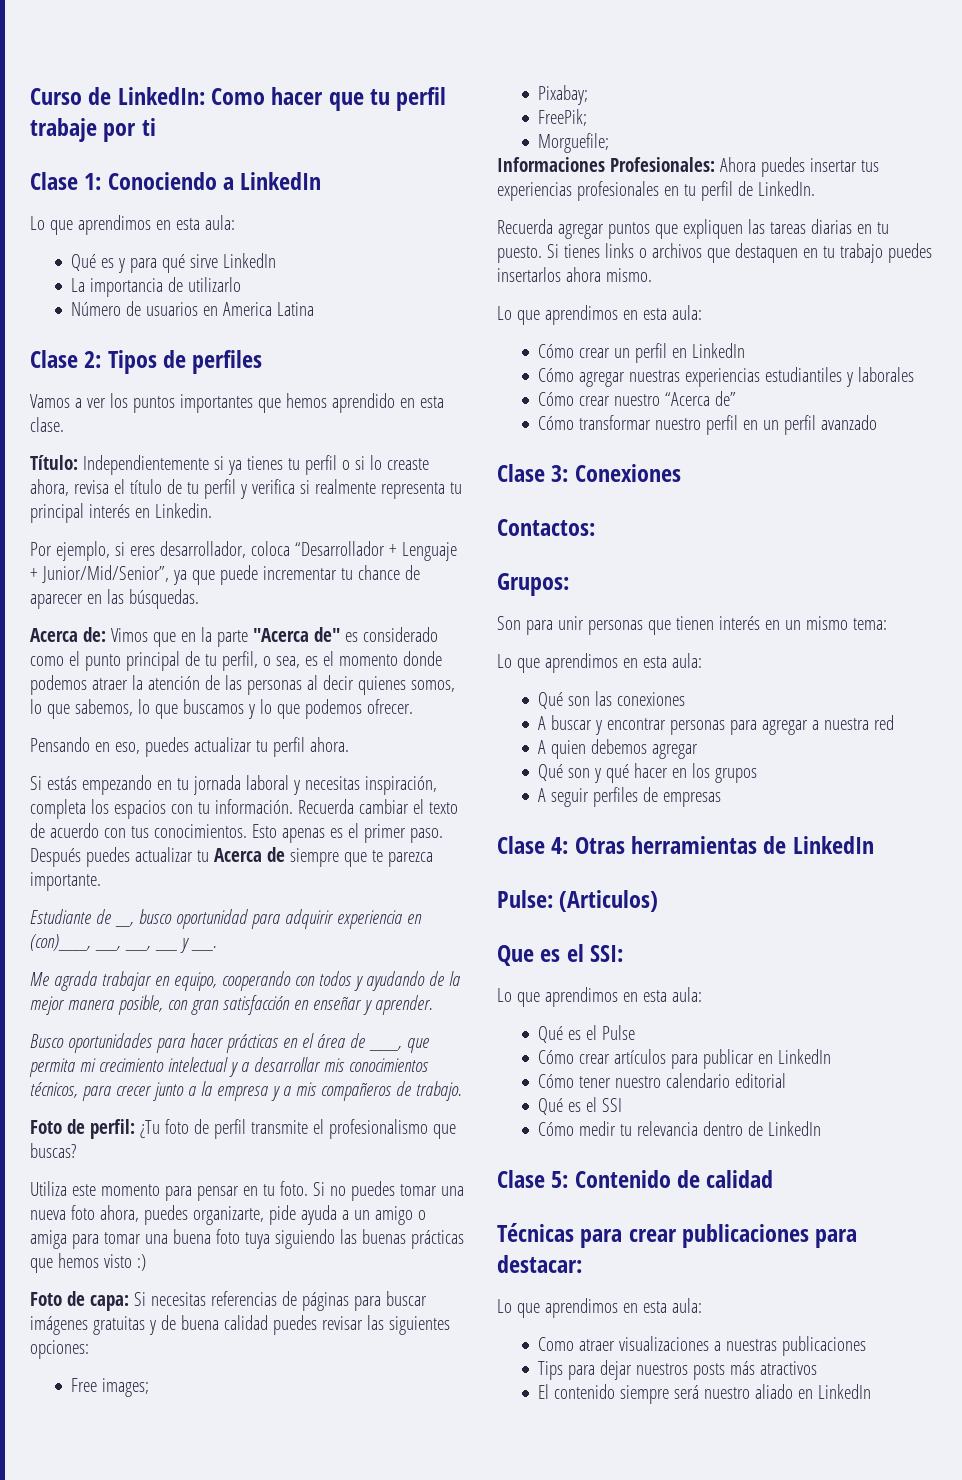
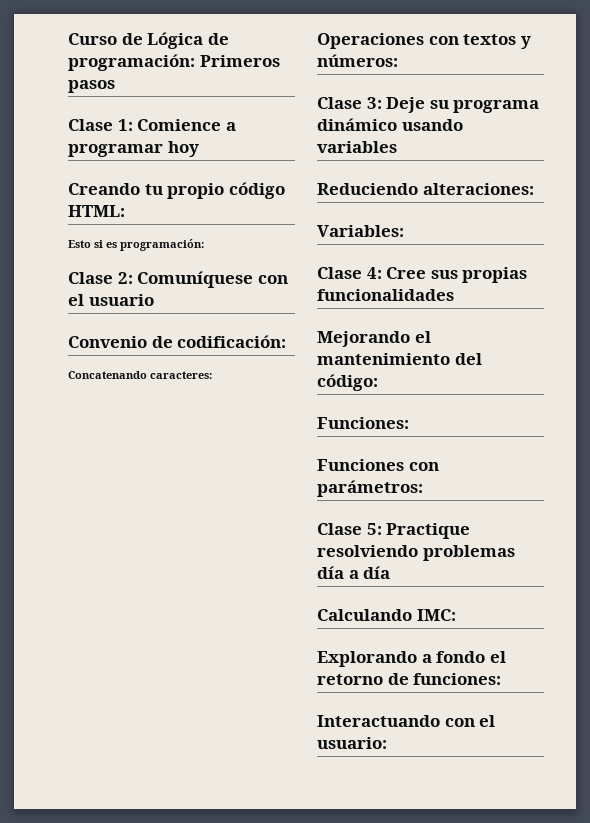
- Curso de LinkedIn: Como hacer que tu perfil trabaje por ti
- Clase 1: Conociendo a LinkedIn
- Lo que aprendimos en esta aula:
- Qué es y para qué sirve LinkedIn
- La importancia de utilizarlo
- Número de usuarios en America Latina
- Clase 2: Tipos de perfiles
- Vamos a ver los puntos importantes que hemos aprendido en esta clase.
- Título: Independientemente si ya tienes tu perfil o si lo creaste ahora, revisa el título de tu perfil y verifica si realmente representa tu principal interés en Linkedin.
- Por ejemplo, si eres desarrollador, coloca “Desarrollador + Lenguaje + Junior/Mid/Senior”, ya que puede incrementar tu chance de aparecer en las búsquedas.
- Acerca de: Vimos que en la parte "Acerca de" es considerado como el punto principal de tu perfil, o sea, es el momento donde podemos atraer la atención de las personas al decir quienes somos, lo que sabemos, lo que buscamos y lo que podemos ofrecer.
- Pensando en eso, puedes actualizar tu perfil ahora.
- Si estás empezando en tu jornada laboral y necesitas inspiración, completa los espacios con tu información. Recuerda cambiar el texto de acuerdo con tus conocimientos. Esto apenas es el primer paso. Después puedes actualizar tu Acerca de siempre que te parezca importante.
- Estudiante de __, busco oportunidad para adquirir experiencia en (con)____, ___, ___, ___ y ___.
- Me agrada trabajar en equipo, cooperando con todos y ayudando de la mejor manera posible, con gran satisfacción en enseñar y aprender.
- Busco oportunidades para hacer prácticas en el área de ____, que permita mi crecimiento intelectual y a desarrollar mis conocimientos técnicos, para crecer junto a la empresa y a mis compañeros de trabajo.
- Foto de perfil: ¿Tu foto de perfil transmite el profesionalismo que buscas?
- Utiliza este momento para pensar en tu foto. Si no puedes tomar una nueva foto ahora, puedes organizarte, pide ayuda a un amigo o amiga para tomar una buena foto tuya siguiendo las buenas prácticas que hemos visto :)
- Foto de capa: Si necesitas referencias de páginas para buscar imágenes gratuitas y de buena calidad puedes revisar las siguientes opciones:
- Free images;
- Pixabay;
- FreePik;
- Morguefile;
- Informaciones Profesionales: Ahora puedes insertar tus experiencias profesionales en tu perfil de LinkedIn.
- Recuerda agregar puntos que expliquen las tareas diarias en tu puesto. Si tienes links o archivos que destaquen en tu trabajo puedes insertarlos ahora mismo.
- Lo que aprendimos en esta aula:
- Cómo crear un perfil en LinkedIn
- Cómo agregar nuestras experiencias estudiantiles y laborales
- Cómo crear nuestro “Acerca de”
- Cómo transformar nuestro perfil en un perfil avanzado
- Clase 3: Conexiones
- Contactos:
- Grupos:
- Son para unir personas que tienen interés en un mismo tema:
- Lo que aprendimos en esta aula:
- Qué son las conexiones
- A buscar y encontrar personas para agregar a nuestra red
- A quien debemos agregar
- Qué son y qué hacer en los grupos
- A seguir perfiles de empresas
- Clase 4: Otras herramientas de LinkedIn
- Pulse: (Articulos)
- Que es el SSI:
- Lo que aprendimos en esta aula:
- Qué es el Pulse
- Cómo crear artículos para publicar en LinkedIn
- Cómo tener nuestro calendario editorial
- Qué es el SSI
- Cómo medir tu relevancia dentro de LinkedIn
- Clase 5: Contenido de calidad
- Técnicas para crear publicaciones para destacar:
- Lo que aprendimos en esta aula:
- Como atraer visualizaciones a nuestras publicaciones
- Tips para dejar nuestros posts más atractivos
- El contenido siempre será nuestro aliado en LinkedIn
+ Curso de Lógica de programación: Primeros pasos
+ Clase 1: Comience a programar hoy
+ Creando tu propio código HTML:
+ Esto si es programación:
+ Clase 2: Comuníquese con el usuario
+ Convenio de codificación:
+ Concatenando caracteres:
+ Operaciones con textos y números:
+ Clase 3: Deje su programa dinámico usando variables
+ Reduciendo alteraciones:
+ Variables:
+ Clase 4: Cree sus propias funcionalidades
+ Mejorando el mantenimiento del código:
+ Funciones:
+ Funciones con parámetros:
+ Clase 5: Practique resolviendo problemas día a día
+ Calculando IMC:
+ Explorando a fondo el retorno de funciones:
+ Interactuando con el usuario:

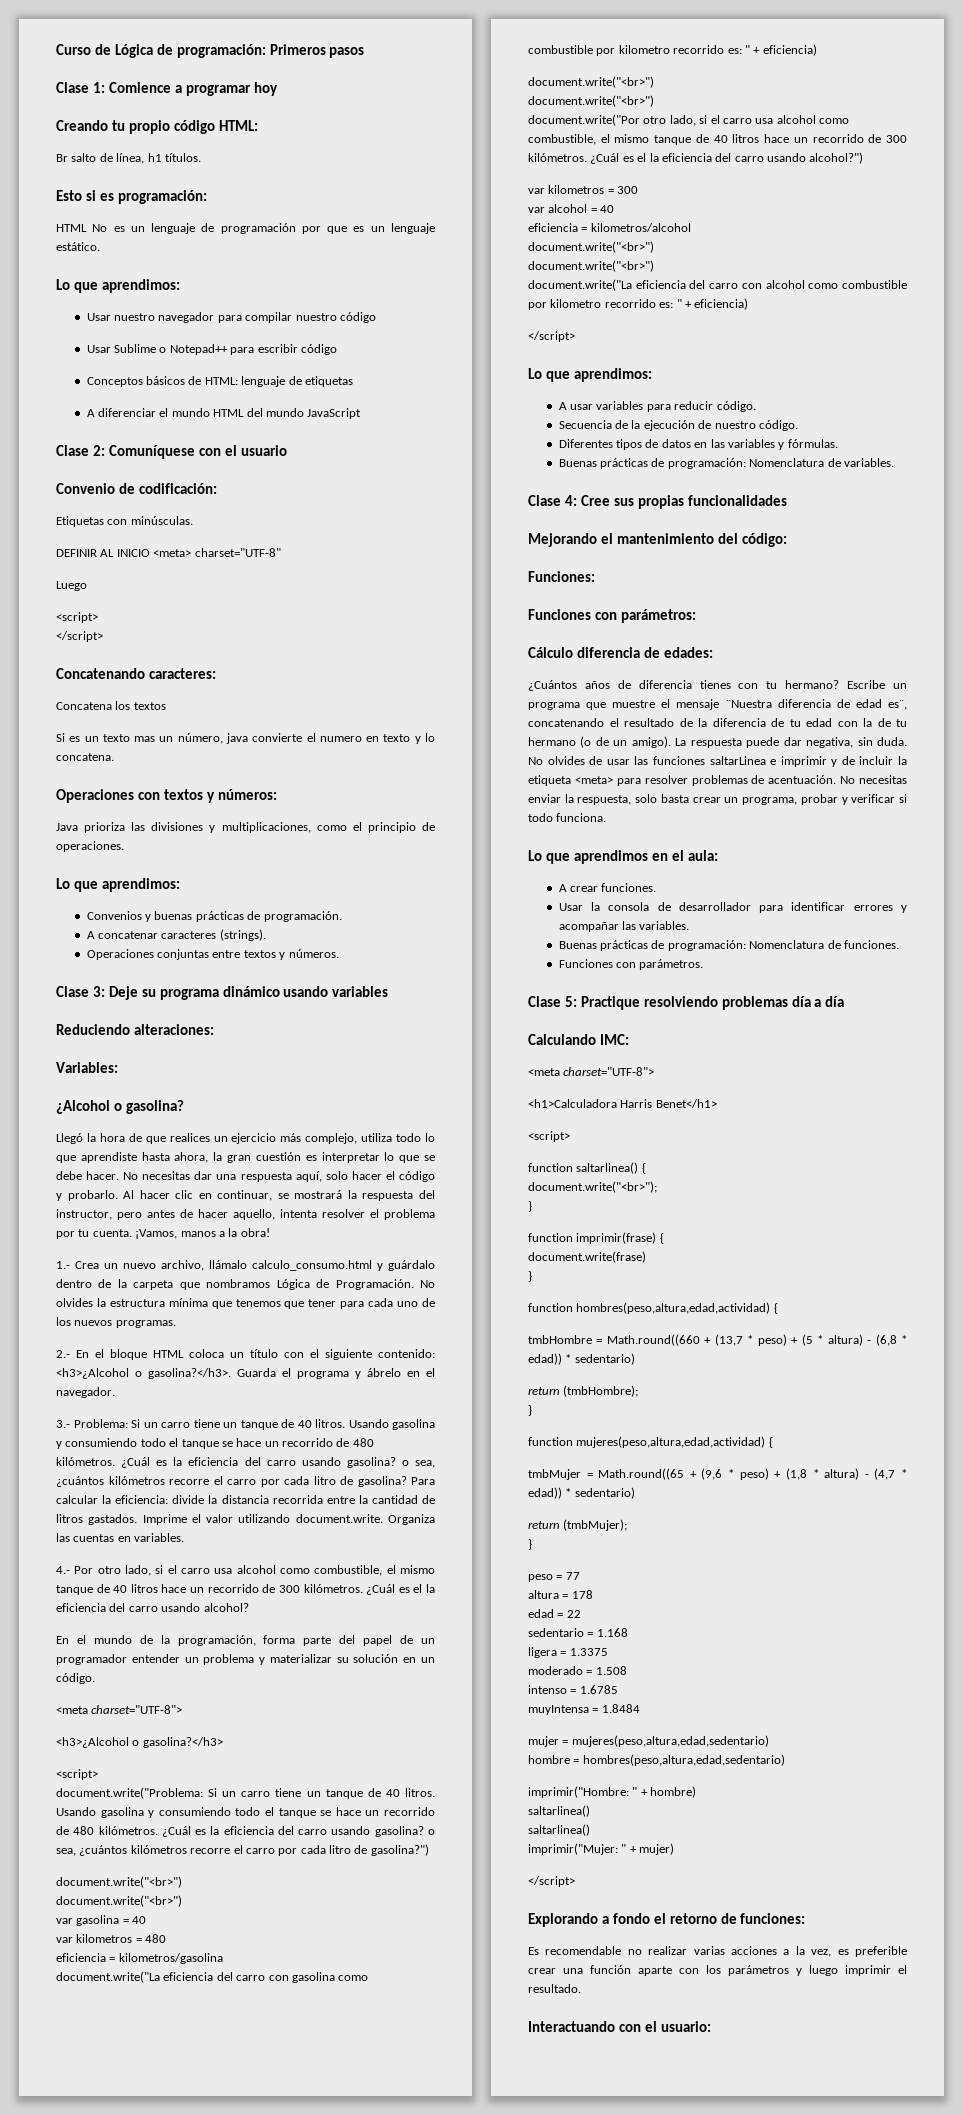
+ Br salto de línea, h1 títulos.
  Esto si es programación:
+ HTML No es un lenguaje de programación por que es un lenguaje estático.
+ Lo que aprendimos:
+ Usar nuestro navegador para compilar nuestro código
+ Usar Sublime o Notepad++ para escribir código
+ Conceptos básicos de HTML: lenguaje de etiquetas
+ A diferenciar el mundo HTML del mundo JavaScript
+ Etiquetas con minúsculas.
+ DEFINIR AL INICIO <meta> charset="UTF-8"
+ Luego
+ <script>
+ </script>
  Concatenando caracteres:
+ Concatena los textos
+ Si es un texto mas un número, java convierte el numero en texto y lo concatena.
+ Java prioriza las divisiones y multiplicaciones, como el principio de operaciones.
+ Lo que aprendimos:
+ Convenios y buenas prácticas de programación.
+ A concatenar caracteres (strings).
+ Operaciones conjuntas entre textos y números.
+ ¿Alcohol o gasolina?
+ Llegó la hora de que realices un ejercicio más complejo, utiliza todo lo que aprendiste hasta ahora, la gran cuestión es interpretar lo que se debe hacer. No necesitas dar una respuesta aquí, solo hacer el código y probarlo. Al hacer clic en continuar, se mostrará la respuesta del instructor, pero antes de hacer aquello, intenta resolver el problema por tu cuenta. ¡Vamos, manos a la obra!
+ 1.- Crea un nuevo archivo, llámalo calculo_consumo.html y guárdalo dentro de la carpeta que nombramos Lógica de Programación. No olvides la estructura mínima que tenemos que tener para cada uno de los nuevos programas.
+ 2.- En el bloque HTML coloca un título con el siguiente contenido: <h3>¿Alcohol o gasolina?</h3>. Guarda el programa y ábrelo en el navegador.
+ 3.- Problema: Si un carro tiene un tanque de 40 litros. Usando gasolina y consumiendo todo el tanque se hace un recorrido de 480 kilómetros. ¿Cuál es la eficiencia del carro usando gasolina? o sea, ¿cuántos kilómetros recorre el carro por cada litro de gasolina? Para calcular la eficiencia: divide la distancia recorrida entre la cantidad de litros gastados. Imprime el valor utilizando document.write. Organiza las cuentas en variables.
+ 4.- Por otro lado, si el carro usa alcohol como combustible, el mismo tanque de 40 litros hace un recorrido de 300 kilómetros. ¿Cuál es el la eficiencia del carro usando alcohol?
+ En el mundo de la programación, forma parte del papel de un programador entender un problema y materializar su solución en un código.
+ <meta charset="UTF-8">
+ <h3>¿Alcohol o gasolina?</h3>
+ <script>
+ document.write("Problema: Si un carro tiene un tanque de 40 litros. Usando gasolina y consumiendo todo el tanque se hace un recorrido de 480 kilómetros. ¿Cuál es la eficiencia del carro usando gasolina? o sea, ¿cuántos kilómetros recorre el carro por cada litro de gasolina?")
+ document.write("<br>")
+ document.write("<br>")
+ var gasolina = 40
+ var kilometros = 480
+ eficiencia = kilometros/gasolina
+ document.write("La eficiencia del carro con gasolina como combustible por kilometro recorrido es: " + eficiencia)
+ document.write("<br>")
+ document.write("<br>")
+ document.write("Por otro lado, si el carro usa alcohol como combustible, el mismo tanque de 40 litros hace un recorrido de 300 kilómetros. ¿Cuál es el la eficiencia del carro usando alcohol?")
+ var kilometros = 300
+ var alcohol = 40
+ eficiencia = kilometros/alcohol
+ document.write("<br>")
+ document.write("<br>")
+ document.write("La eficiencia del carro con alcohol como combustible por kilometro recorrido es: " + eficiencia)
+ </script>
+ Lo que aprendimos:
+ A usar variables para reducir código.
+ Secuencia de la ejecución de nuestro código.
+ Diferentes tipos de datos en las variables y fórmulas.
+ Buenas prácticas de programación: Nomenclatura de variables.
+ Cálculo diferencia de edades:
+ ¿Cuántos años de diferencia tienes con tu hermano? Escribe un programa que muestre el mensaje ¨Nuestra diferencia de edad es¨, concatenando el resultado de la diferencia de tu edad con la de tu hermano (o de un amigo). La respuesta puede dar negativa, sin duda. No olvides de usar las funciones saltarLinea e imprimir y de incluir la etiqueta <meta> para resolver problemas de acentuación. No necesitas enviar la respuesta, solo basta crear un programa, probar y verificar si todo funciona.
+ Lo que aprendimos en el aula:
+ A crear funciones.
+ Usar la consola de desarrollador para identificar errores y acompañar las variables.
+ Buenas prácticas de programación: Nomenclatura de funciones.
+ Funciones con parámetros.
  Calculando IMC:
+ <meta charset="UTF-8">
+ <h1>Calculadora Harris Benet</h1>
+ <script>
+ function saltarlinea() {
+ document.write("<br>");
+ }
+ function imprimir(frase) {
+ document.write(frase)
+ }
+ function hombres(peso,altura,edad,actividad) {
+ tmbHombre = Math.round((660 + (13,7 * peso) + (5 * altura) - (6,8 * edad)) * sedentario)
+ return (tmbHombre);
+ }
+ function mujeres(peso,altura,edad,actividad) {
+ tmbMujer = Math.round((65 + (9,6 * peso) + (1,8 * altura) - (4,7 * edad)) * sedentario)
+ return (tmbMujer);
+ }
+ peso = 77
+ altura = 178
+ edad = 22
+ sedentario = 1.168
+ ligera = 1.3375
+ moderado = 1.508
+ intenso = 1.6785
+ muyIntensa = 1.8484
+ mujer = mujeres(peso,altura,edad,sedentario)
+ hombre = hombres(peso,altura,edad,sedentario)
+ imprimir("Hombre: " + hombre)
+ saltarlinea()
+ saltarlinea()
+ imprimir("Mujer: " + mujer)
+ </script>
+ Es recomendable no realizar varias acciones a la vez, es preferible crear una función aparte con los parámetros y luego imprimir el resultado.

